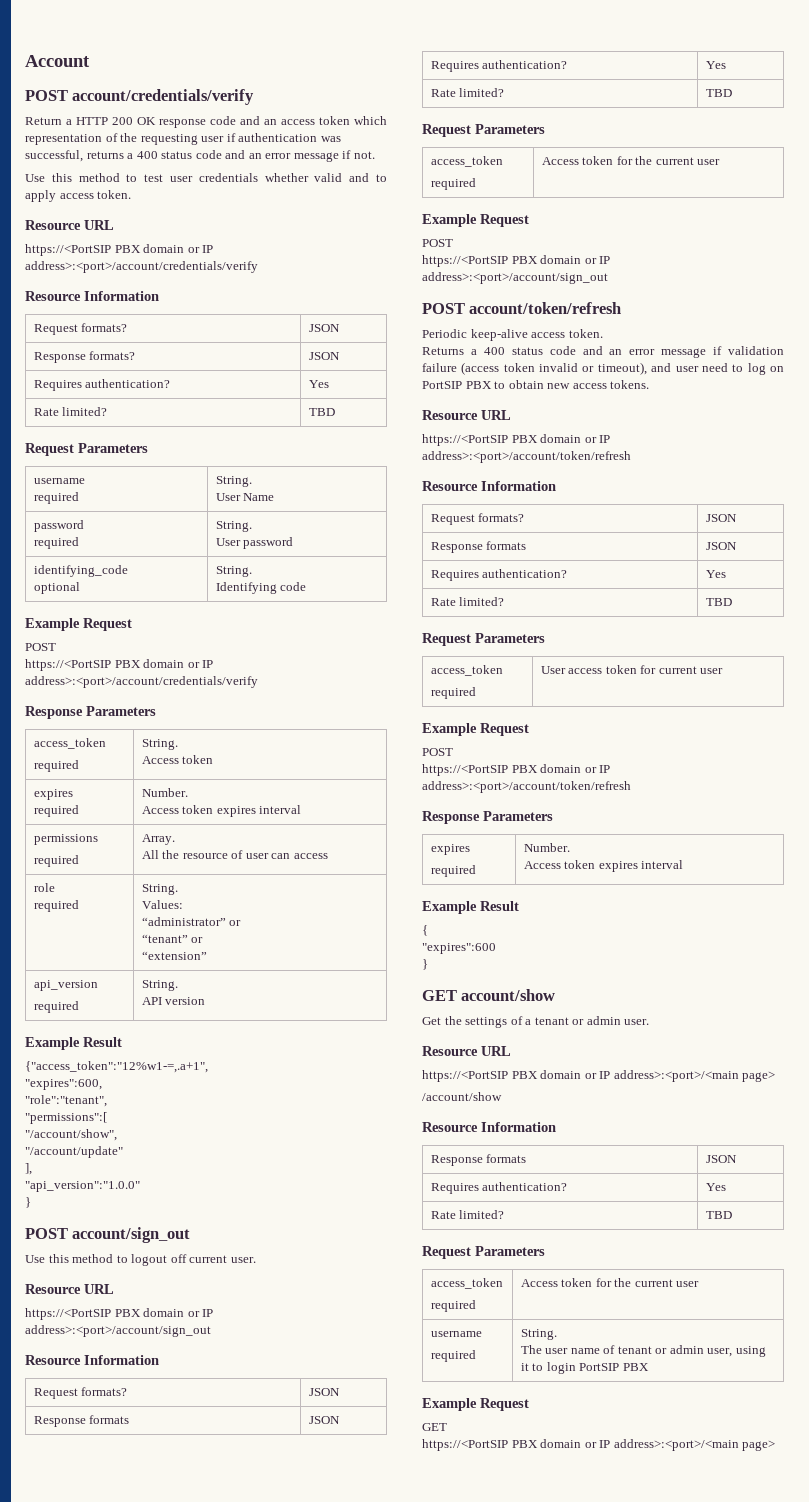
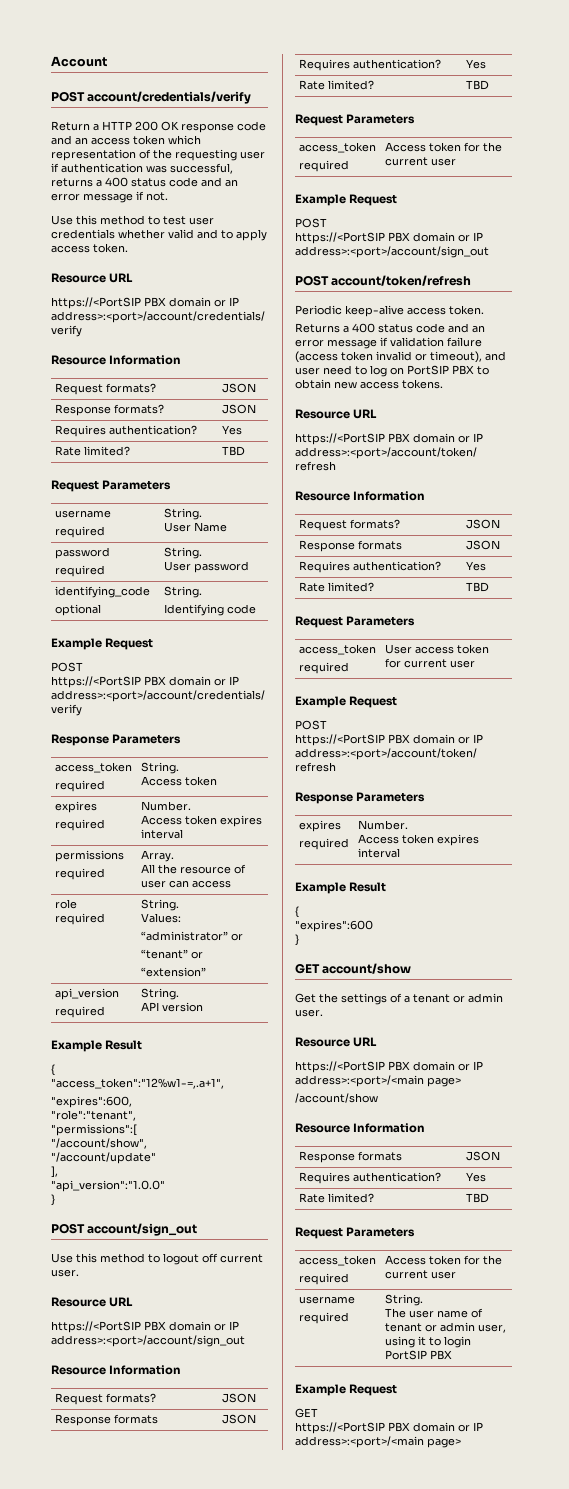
  api_version
  required | String.
  API version
  Example Result
- {"access_token":"12%w1-=,.a+1",
+ {
+ "access_token":"12%w1-=,.a+1",

